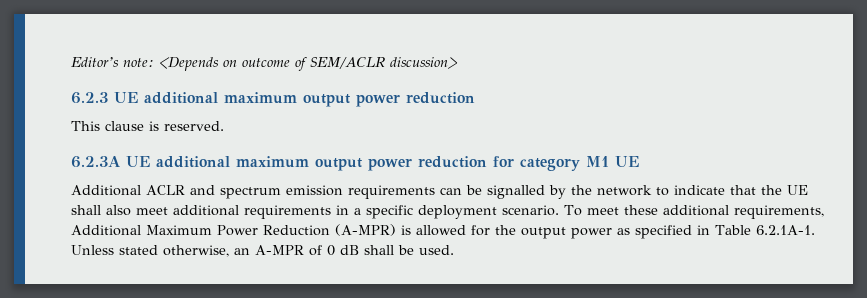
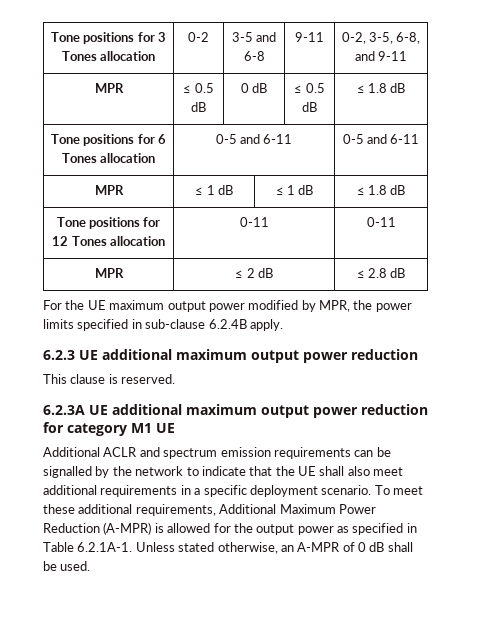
- Editor’s note: <Depends on outcome of SEM/ACLR discussion>
+ Tone positions for 3 Tones allocation | 0-2 | 3-5 and 6-8 | 9-11 | 0-2, 3-5, 6-8, and 9-11
+ MPR | ≤ 0.5 dB | 0 dB | ≤ 0.5 dB | ≤ 1.8 dB
+ Tone positions for 6 Tones allocation | 0-5 and 6-11 | 0-5 and 6-11
+ MPR | ≤ 1 dB | ≤ 1 dB | ≤ 1.8 dB
+ Tone positions for 12 Tones allocation | 0-11 | 0-11
+ MPR | ≤ 2 dB | ≤ 2.8 dB
+ For the UE maximum output power modified by MPR, the power limits specified in sub-clause 6.2.4B apply.

